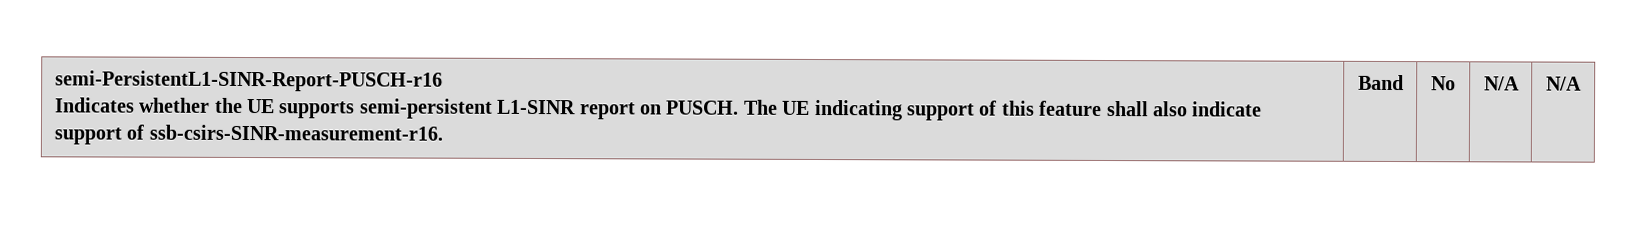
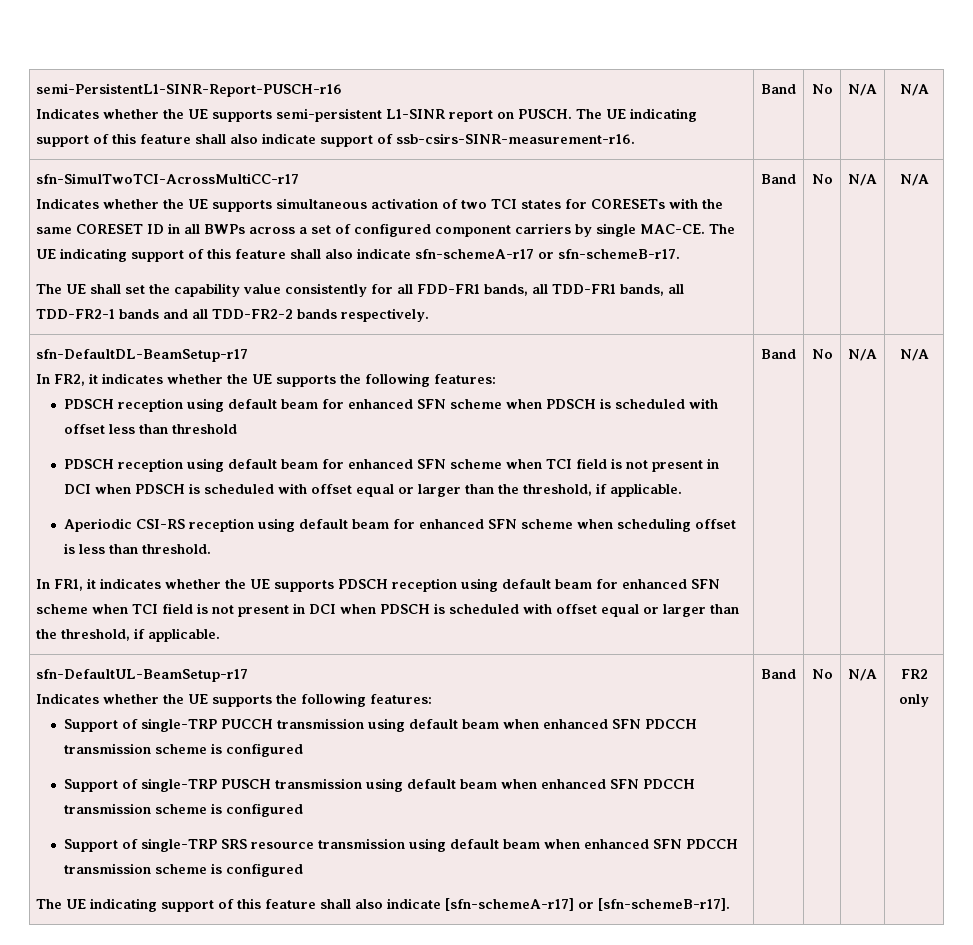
+ sfn-SimulTwoTCI-AcrossMultiCC-r17
+ Indicates whether the UE supports simultaneous activation of two TCI states for CORESETs with the same CORESET ID in all BWPs across a set of configured component carriers by single MAC-CE. The UE indicating support of this feature shall also indicate sfn-schemeA-r17 or sfn-schemeB-r17.
+ The UE shall set the capability value consistently for all FDD-FR1 bands, all TDD-FR1 bands, all TDD-FR2-1 bands and all TDD-FR2-2 bands respectively. | Band | No | N/A | N/A
+ sfn-DefaultDL-BeamSetup-r17
+ In FR2, it indicates whether the UE supports the following features:
+ PDSCH reception using default beam for enhanced SFN scheme when PDSCH is scheduled with offset less than threshold
+ PDSCH reception using default beam for enhanced SFN scheme when TCI field is not present in DCI when PDSCH is scheduled with offset equal or larger than the threshold, if applicable.
+ Aperiodic CSI-RS reception using default beam for enhanced SFN scheme when scheduling offset is less than threshold.
+ In FR1, it indicates whether the UE supports PDSCH reception using default beam for enhanced SFN scheme when TCI field is not present in DCI when PDSCH is scheduled with offset equal or larger than the threshold, if applicable. | Band | No | N/A | N/A
+ sfn-DefaultUL-BeamSetup-r17
+ Indicates whether the UE supports the following features:
+ Support of single-TRP PUCCH transmission using default beam when enhanced SFN PDCCH transmission scheme is configured
+ Support of single-TRP PUSCH transmission using default beam when enhanced SFN PDCCH transmission scheme is configured
+ Support of single-TRP SRS resource transmission using default beam when enhanced SFN PDCCH transmission scheme is configured
+ The UE indicating support of this feature shall also indicate [sfn-schemeA-r17] or [sfn-schemeB-r17]. | Band | No | N/A | FR2 only

